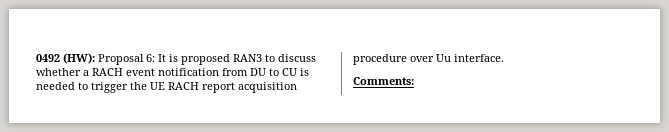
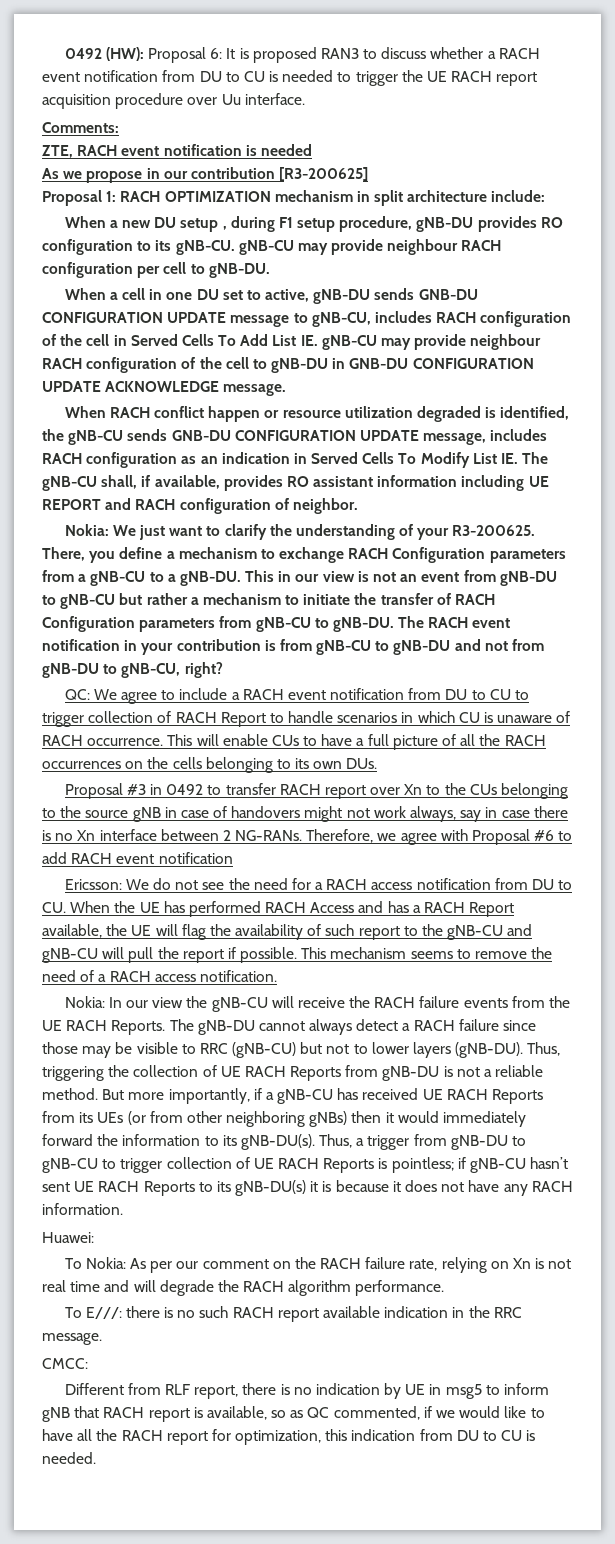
+ ZTE, RACH event notification is needed
+ As we propose in our contribution [R3-200625]
+ Proposal 1: RACH OPTIMIZATION mechanism in split architecture include:
+ When a new DU setup , during F1 setup procedure, gNB-DU provides RO configuration to its gNB-CU. gNB-CU may provide neighbour RACH configuration per cell to gNB-DU.
+ When a cell in one DU set to active, gNB-DU sends GNB-DU CONFIGURATION UPDATE message to gNB-CU, includes RACH configuration of the cell in Served Cells To Add List IE. gNB-CU may provide neighbour RACH configuration of the cell to gNB-DU in GNB-DU CONFIGURATION UPDATE ACKNOWLEDGE message.
+ When RACH conflict happen or resource utilization degraded is identified, the gNB-CU sends GNB-DU CONFIGURATION UPDATE message, includes RACH configuration as an indication in Served Cells To Modify List IE. The gNB-CU shall, if available, provides RO assistant information including UE REPORT and RACH configuration of neighbor.
+ Nokia: We just want to clarify the understanding of your R3-200625. There, you define a mechanism to exchange RACH Configuration parameters from a gNB-CU to a gNB-DU. This in our view is not an event from gNB-DU to gNB-CU but rather a mechanism to initiate the transfer of RACH Configuration parameters from gNB-CU to gNB-DU. The RACH event notification in your contribution is from gNB-CU to gNB-DU and not from gNB-DU to gNB-CU, right?
+ QC: We agree to include a RACH event notification from DU to CU to trigger collection of RACH Report to handle scenarios in which CU is unaware of RACH occurrence. This will enable CUs to have a full picture of all the RACH occurrences on the cells belonging to its own DUs.
+ Proposal #3 in 0492 to transfer RACH report over Xn to the CUs belonging to the source gNB in case of handovers might not work always, say in case there is no Xn interface between 2 NG-RANs. Therefore, we agree with Proposal #6 to add RACH event notification
+ Ericsson: We do not see the need for a RACH access notification from DU to CU. When the UE has performed RACH Access and has a RACH Report available, the UE will flag the availability of such report to the gNB-CU and gNB-CU will pull the report if possible. This mechanism seems to remove the need of a RACH access notification.
+ Nokia: In our view the gNB-CU will receive the RACH failure events from the UE RACH Reports. The gNB-DU cannot always detect a RACH failure since those may be visible to RRC (gNB-CU) but not to lower layers (gNB-DU). Thus, triggering the collection of UE RACH Reports from gNB-DU is not a reliable method. But more importantly, if a gNB-CU has received UE RACH Reports from its UEs (or from other neighboring gNBs) then it would immediately forward the information to its gNB-DU(s). Thus, a trigger from gNB-DU to gNB-CU to trigger collection of UE RACH Reports is pointless; if gNB-CU hasn’t sent UE RACH Reports to its gNB-DU(s) it is because it does not have any RACH information.
+ Huawei:
+ To Nokia: As per our comment on the RACH failure rate, relying on Xn is not real time and will degrade the RACH algorithm performance.
+ To E///: there is no such RACH report available indication in the RRC message.
+ CMCC:
+ Different from RLF report, there is no indication by UE in msg5 to inform gNB that RACH report is available, so as QC commented, if we would like to have all the RACH report for optimization, this indication from DU to CU is needed.

